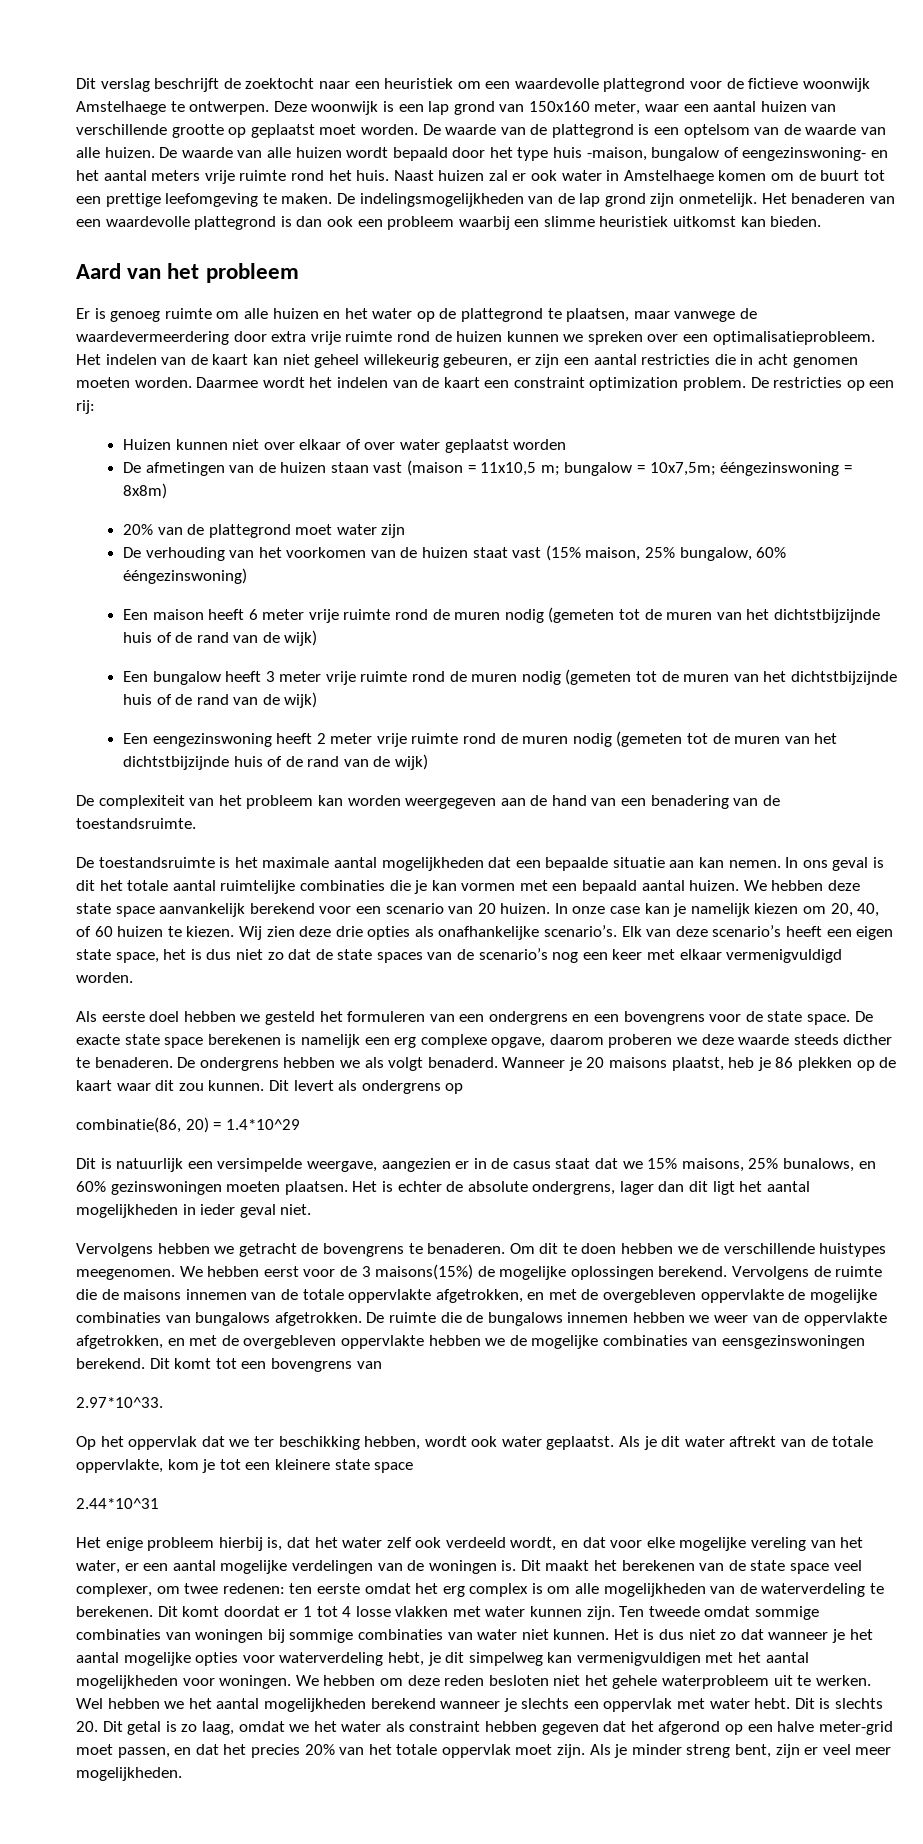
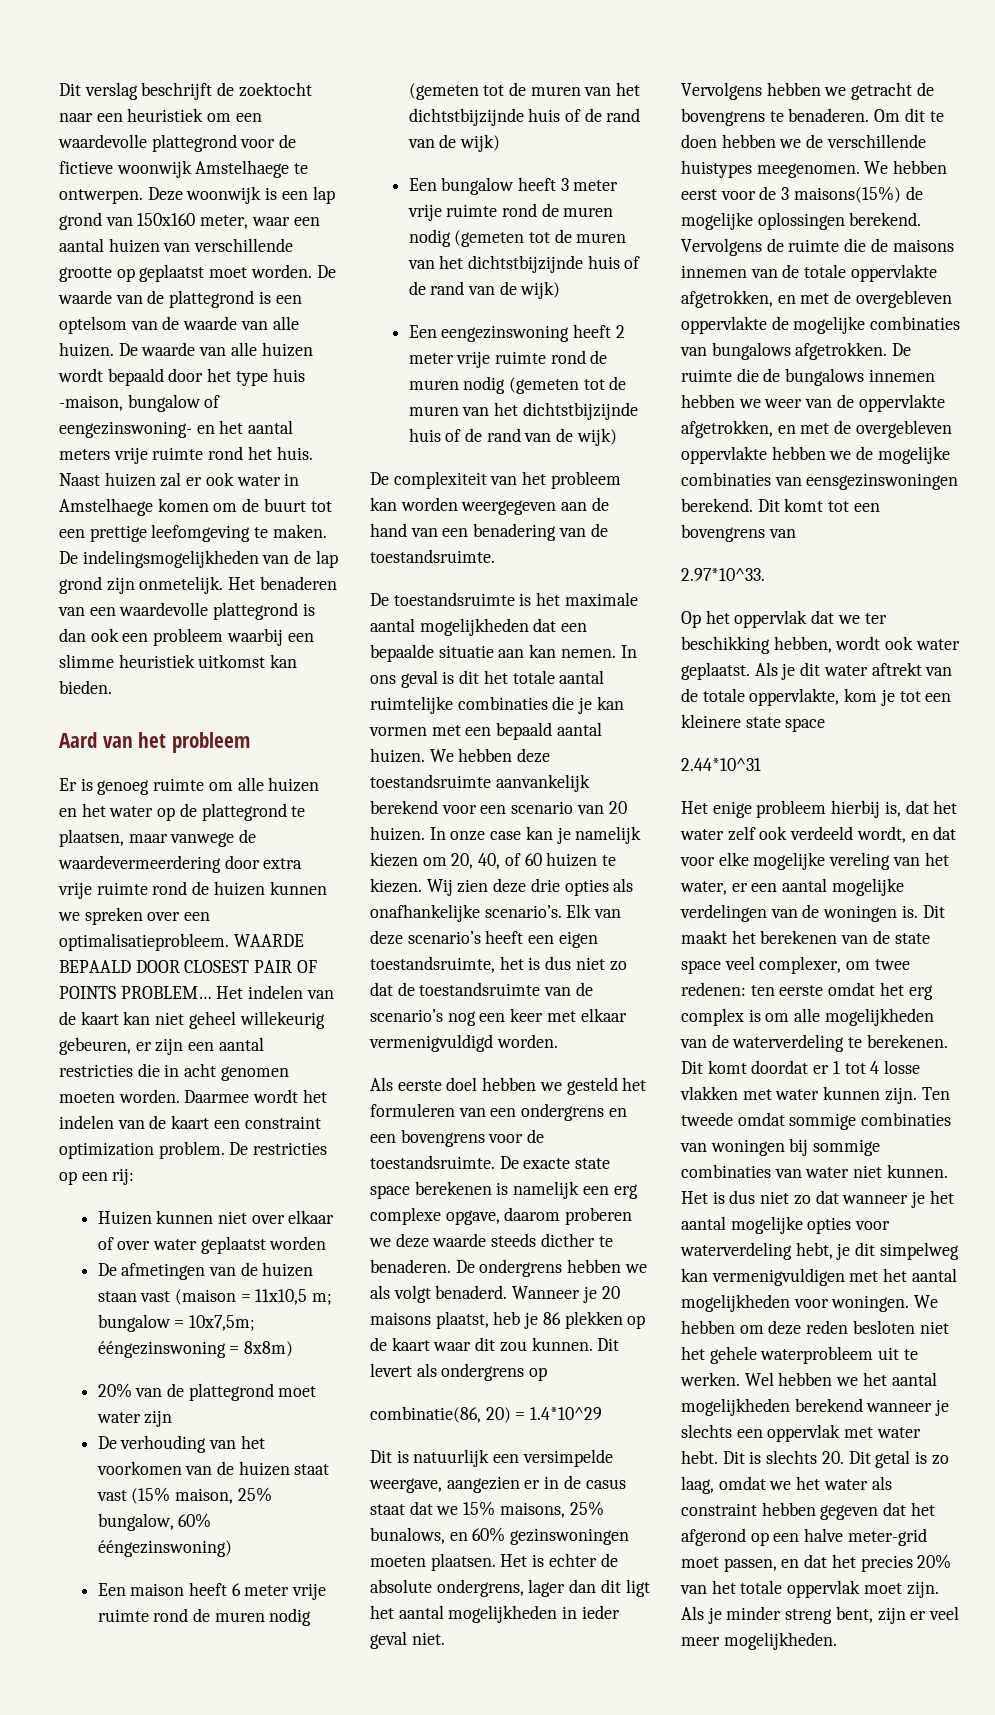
+ WAARDE BEPAALD DOOR CLOSEST PAIR OF POINTS PROBLEM…
- We hebben deze state space aanvankelijk berekend voor een scenario van 20 huizen.
+ We hebben deze toestandsruimte aanvankelijk berekend voor een scenario van 20 huizen.
- Elk van deze scenario’s heeft een eigen state space, het is dus niet zo dat de state spaces van de scenario’s nog een keer met elkaar vermenigvuldigd worden.
+ Elk van deze scenario’s heeft een eigen toestandsruimte, het is dus niet zo dat de toestandsruimte van de scenario’s nog een keer met elkaar vermenigvuldigd worden.
- Als eerste doel hebben we gesteld het formuleren van een ondergrens en een bovengrens voor de state space.
+ Als eerste doel hebben we gesteld het formuleren van een ondergrens en een bovengrens voor de toestandsruimte.

